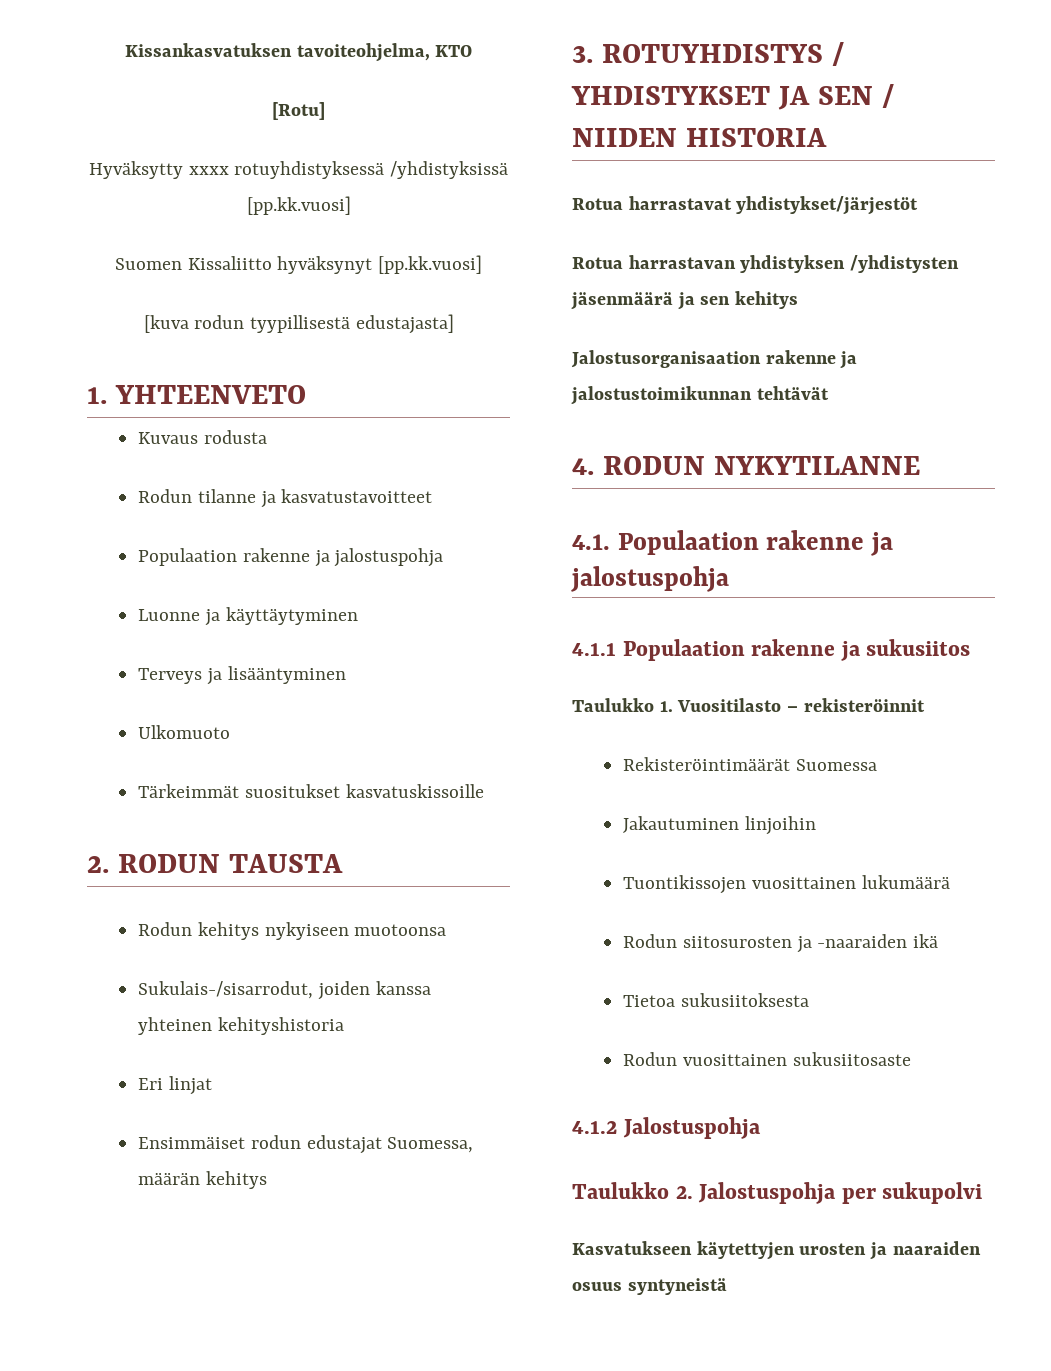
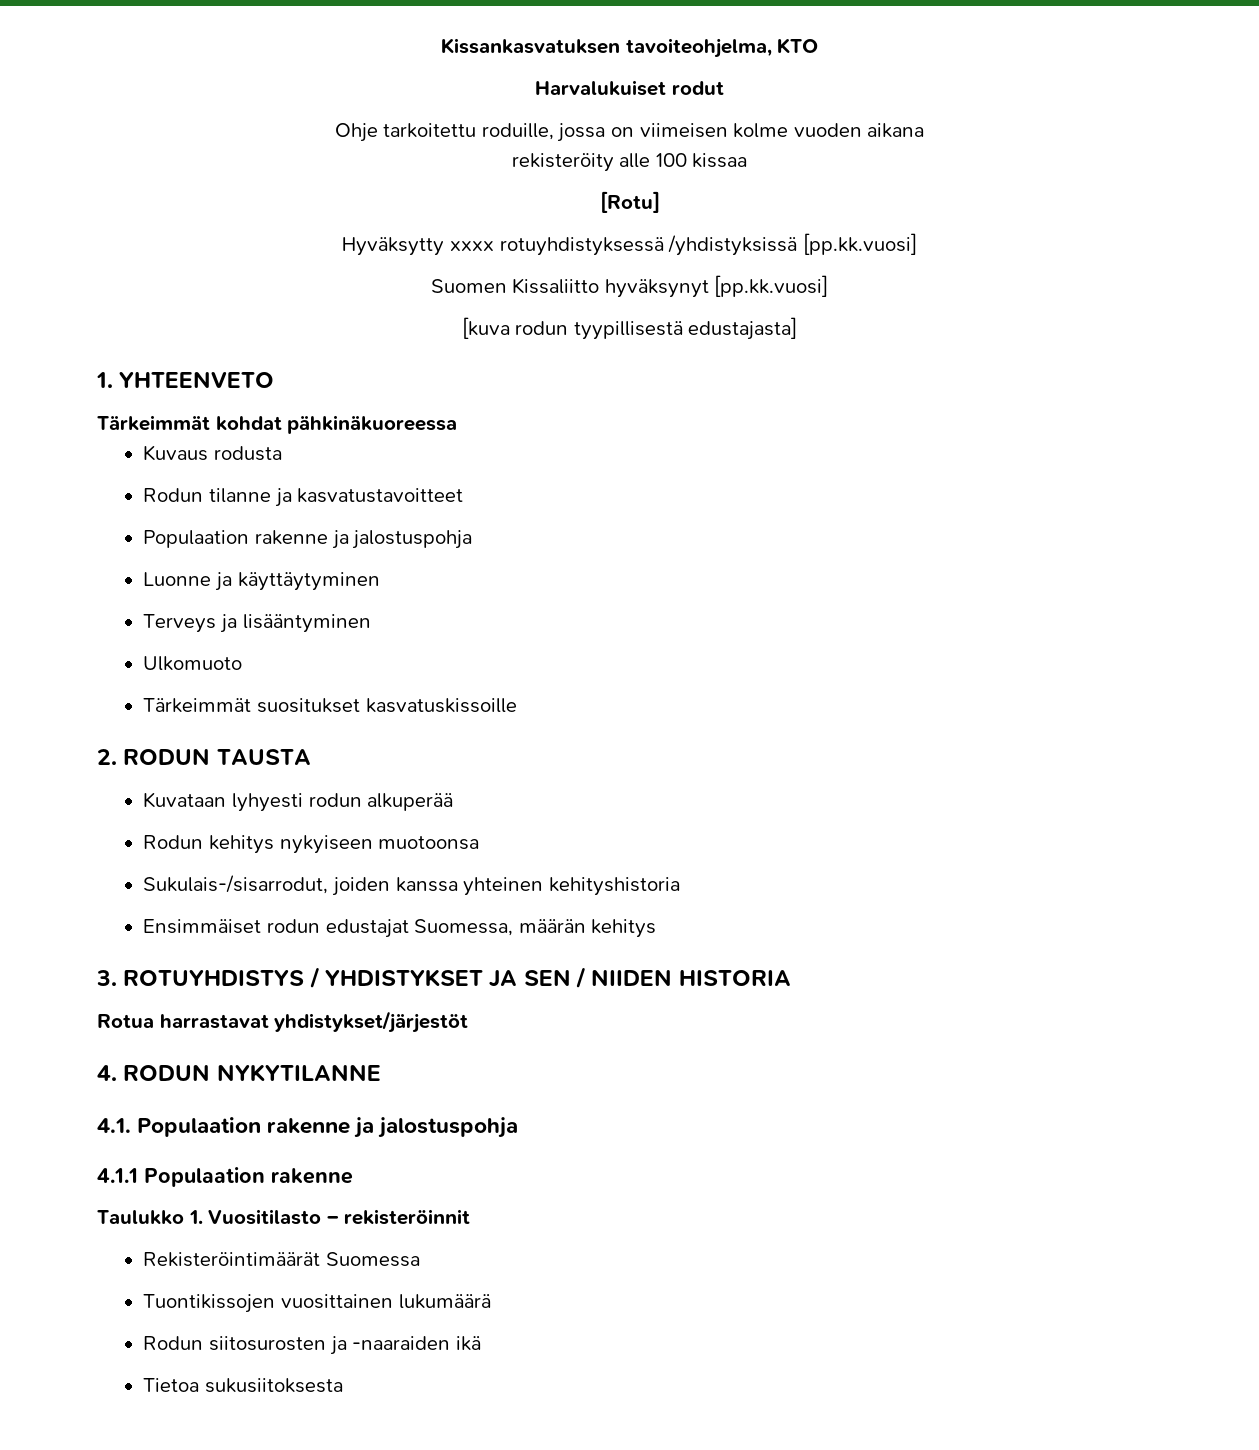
+ Harvalukuiset rodut
+ Ohje tarkoitettu roduille, jossa on viimeisen kolme vuoden aikana
+ rekisteröity alle 100 kissaa
+ Tärkeimmät kohdat pähkinäkuoreessa
+ Kuvataan lyhyesti rodun alkuperää
- Eri linjat
- Rotua harrastavan yhdistyksen /yhdistysten jäsenmäärä ja sen kehitys
- Jalostusorganisaation rakenne ja jalostustoimikunnan tehtävät
- 4.1.1 Populaation rakenne ja sukusiitos
+ 4.1.1 Populaation rakenne
- Jakautuminen linjoihin
- Rodun vuosittainen sukusiitosaste
- 4.1.2 Jalostuspohja
- Taulukko 2. Jalostuspohja per sukupolvi
- Kasvatukseen käytettyjen urosten ja naaraiden osuus syntyneistä

